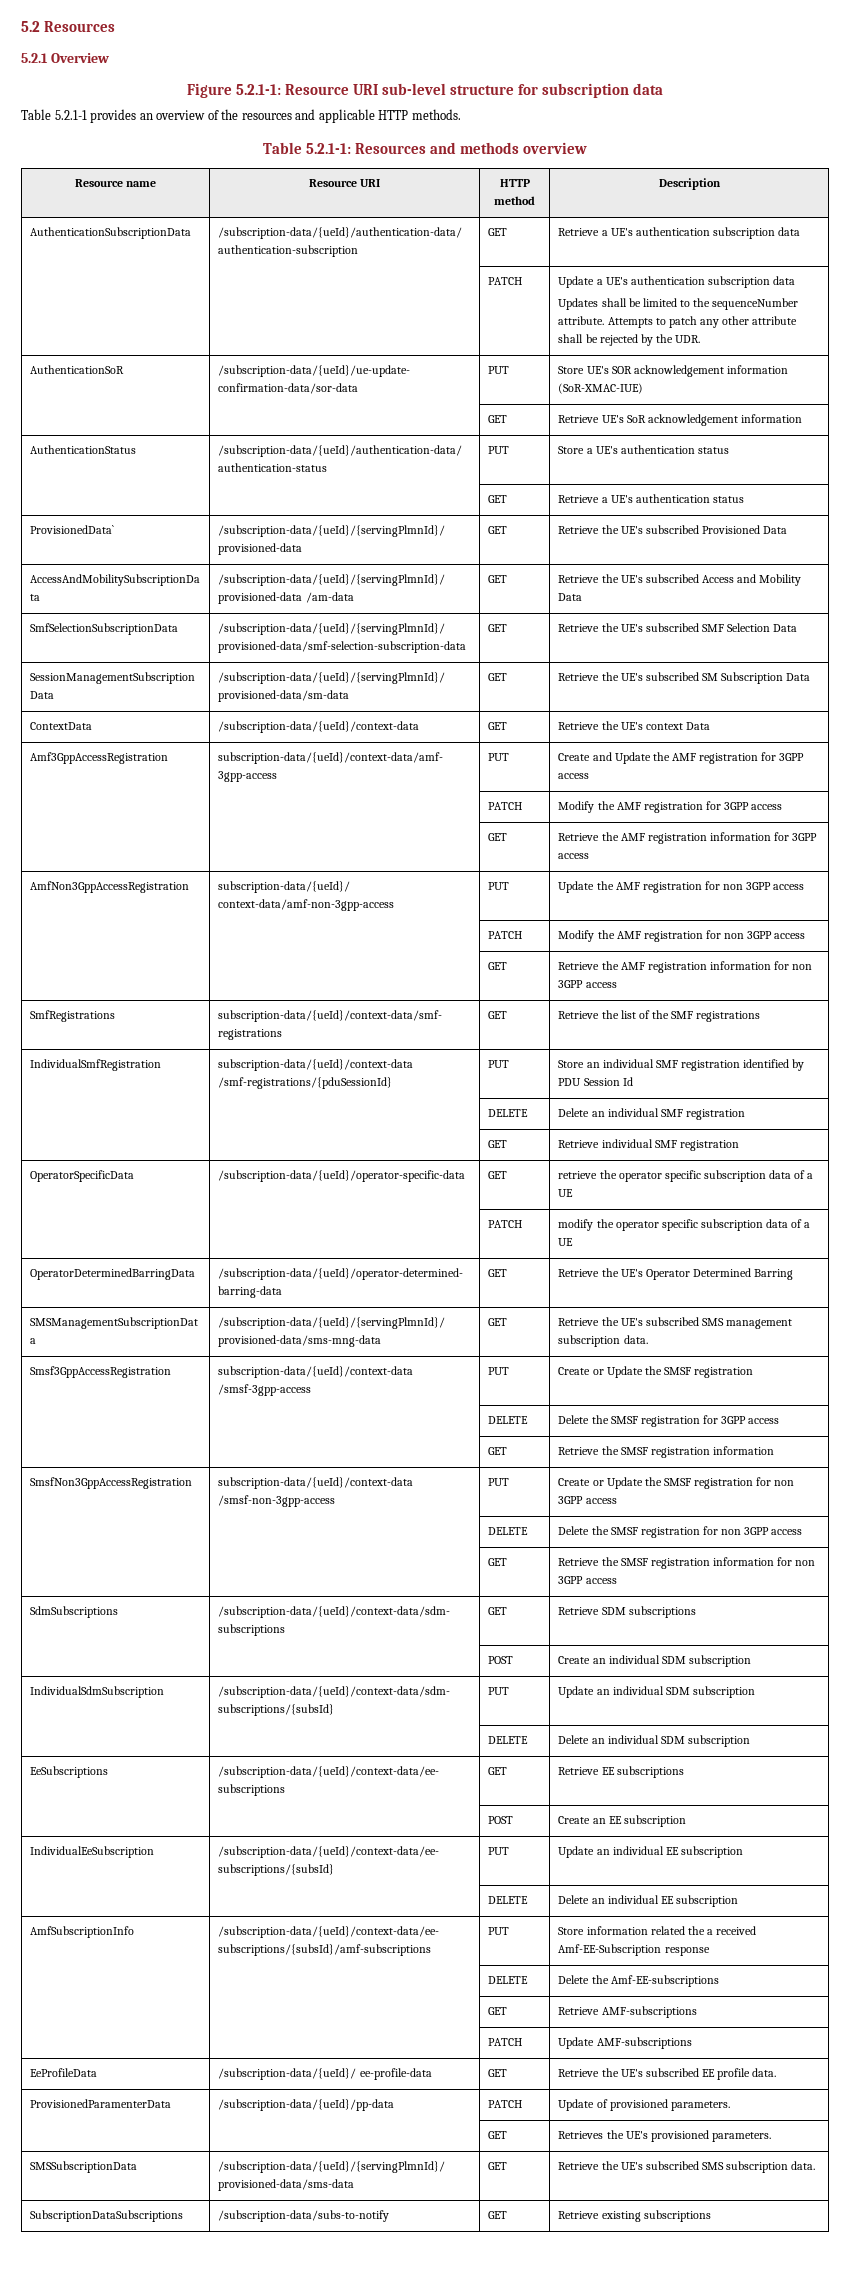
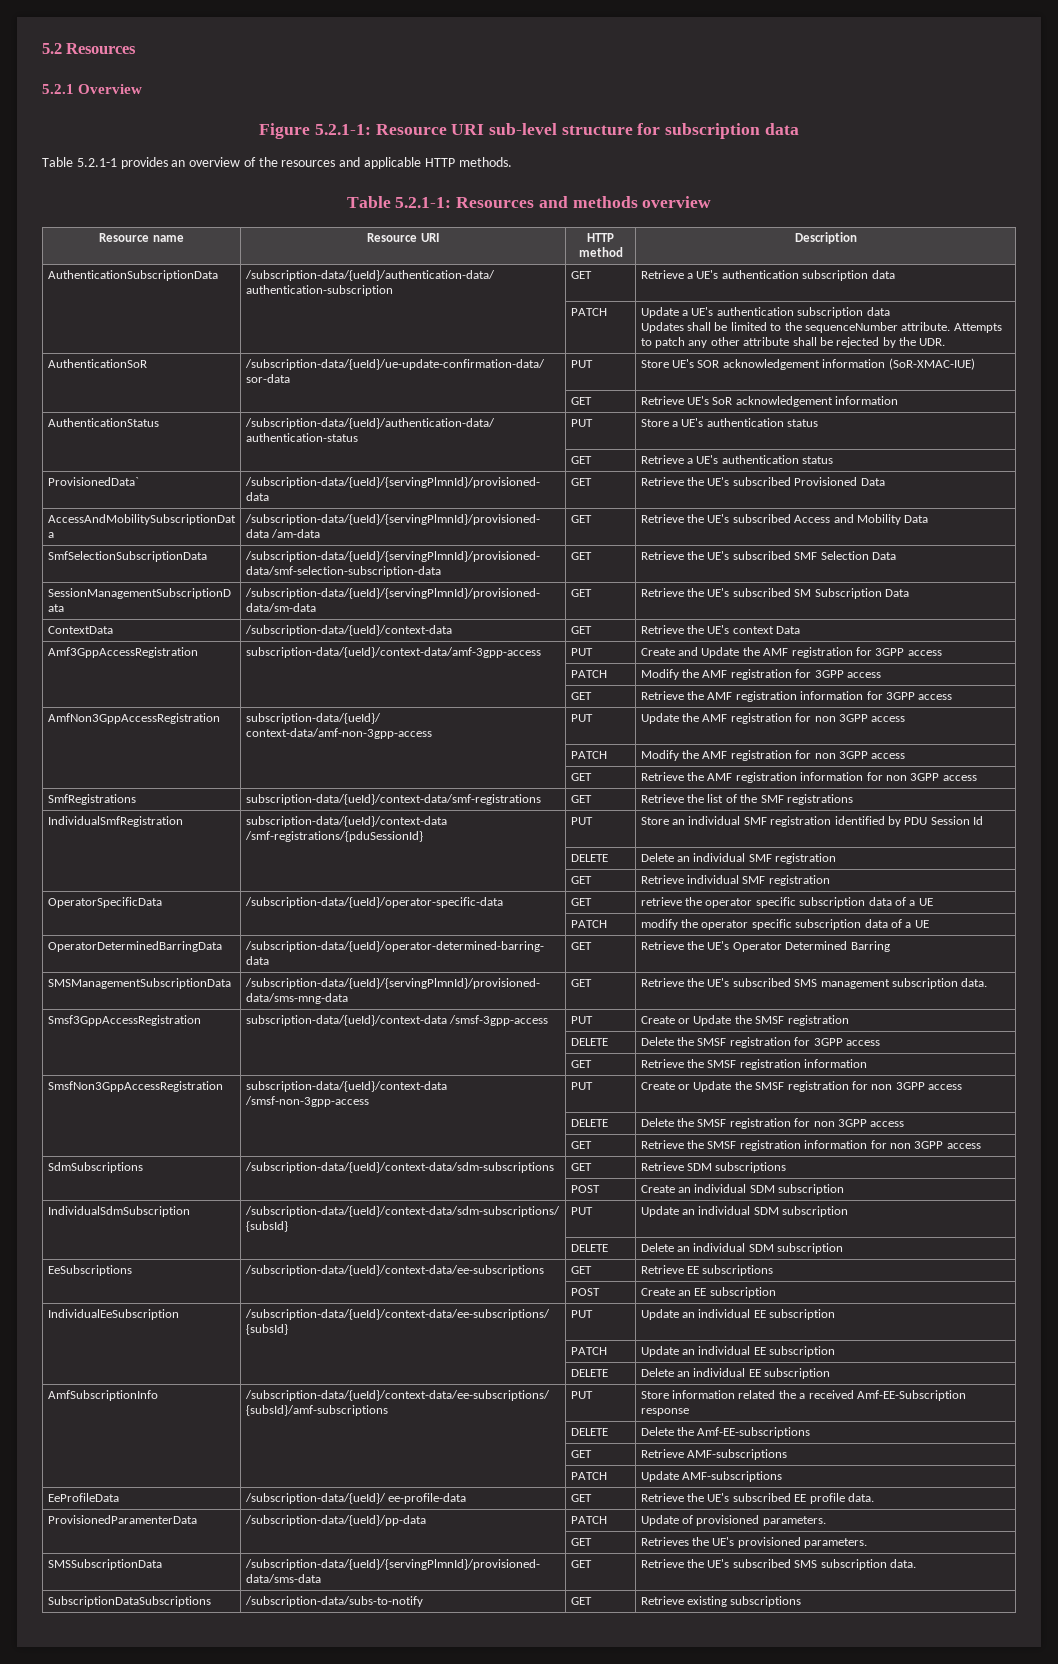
+ | | PATCH | Update an individual EE subscription

